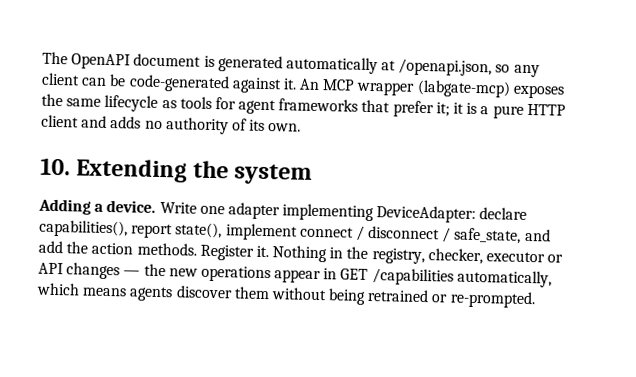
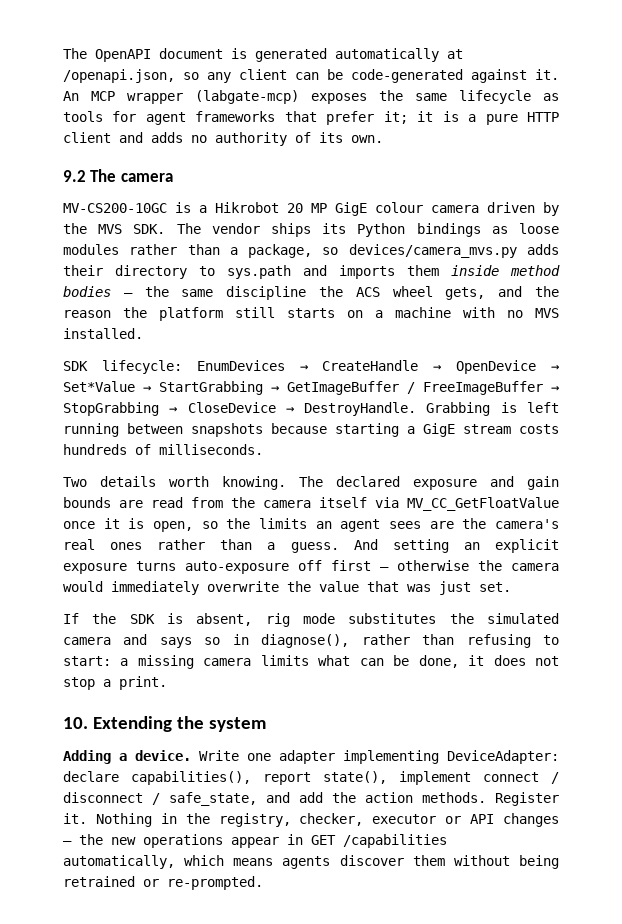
+ 9.2 The camera
+ MV-CS200-10GC is a Hikrobot 20 MP GigE colour camera driven by the MVS SDK. The vendor ships its Python bindings as loose modules rather than a package, so devices/camera_mvs.py adds their directory to sys.path and imports them inside method bodies — the same discipline the ACS wheel gets, and the reason the platform still starts on a machine with no MVS installed.
+ SDK lifecycle: EnumDevices → CreateHandle → OpenDevice → Set*Value → StartGrabbing → GetImageBuffer / FreeImageBuffer → StopGrabbing → CloseDevice → DestroyHandle. Grabbing is left running between snapshots because starting a GigE stream costs hundreds of milliseconds.
+ Two details worth knowing. The declared exposure and gain bounds are read from the camera itself via MV_CC_GetFloatValue once it is open, so the limits an agent sees are the camera's real ones rather than a guess. And setting an explicit exposure turns auto-exposure off first — otherwise the camera would immediately overwrite the value that was just set.
+ If the SDK is absent, rig mode substitutes the simulated camera and says so in diagnose(), rather than refusing to start: a missing camera limits what can be done, it does not stop a print.

